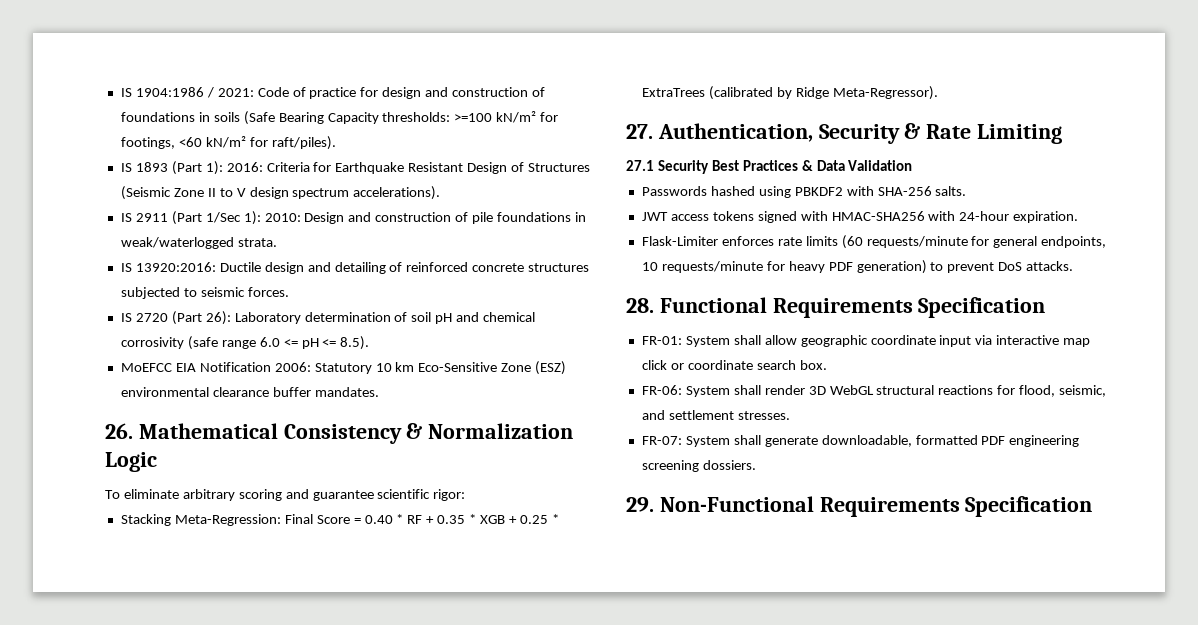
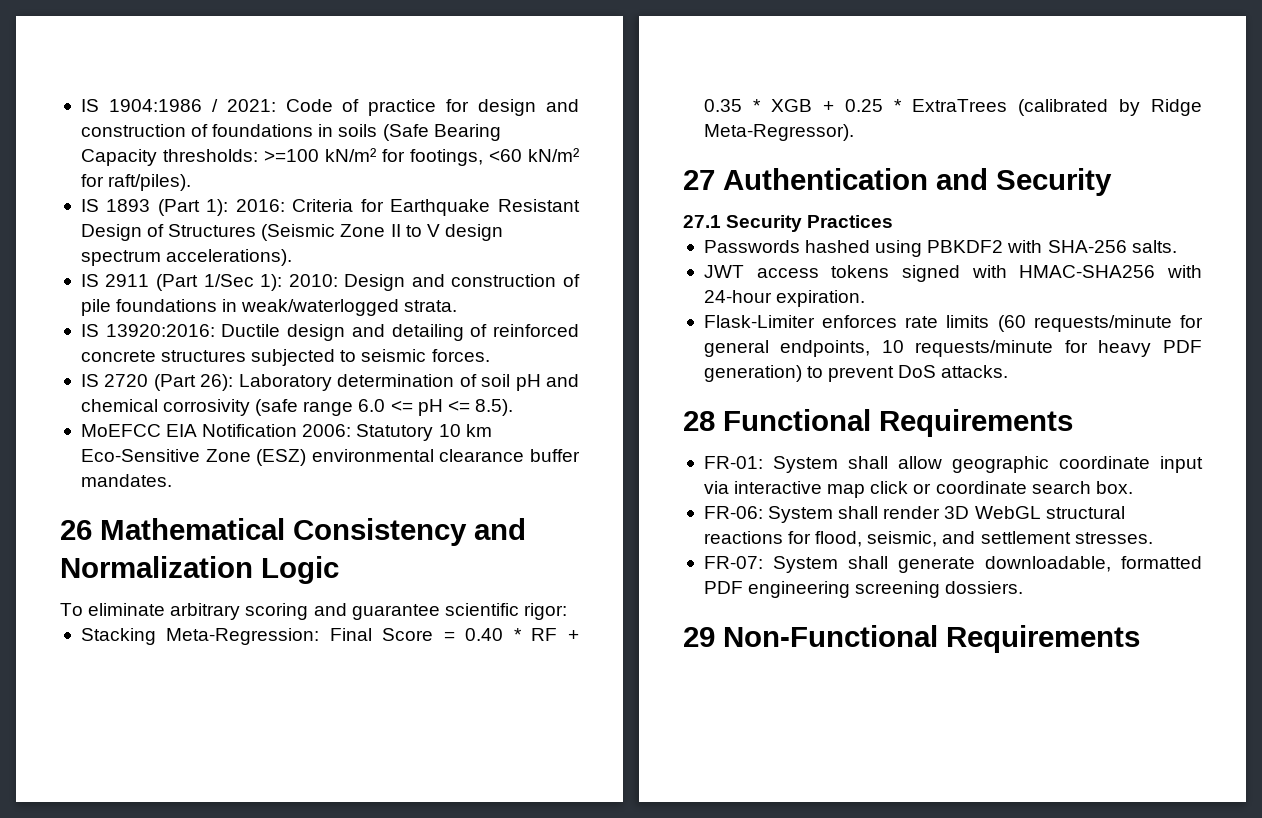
- 26. Mathematical Consistency & Normalization Logic
+ 26 Mathematical Consistency and Normalization Logic
- 27. Authentication, Security & Rate Limiting
+ 27 Authentication and Security
- 27.1 Security Best Practices & Data Validation
+ 27.1 Security Practices
- 28. Functional Requirements Specification
+ 28 Functional Requirements
- 29. Non-Functional Requirements Specification
+ 29 Non-Functional Requirements

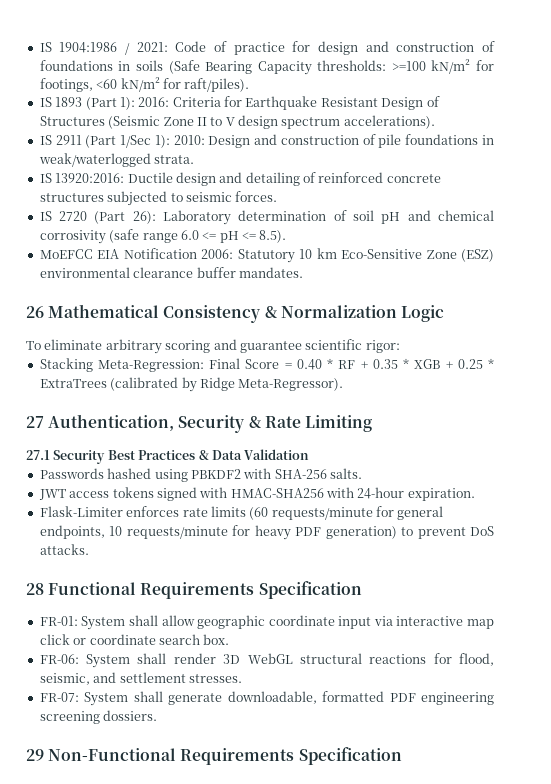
- 26 Mathematical Consistency and Normalization Logic
+ 26 Mathematical Consistency & Normalization Logic
- 27 Authentication and Security
+ 27 Authentication, Security & Rate Limiting
- 27.1 Security Practices
+ 27.1 Security Best Practices & Data Validation
- 28 Functional Requirements
+ 28 Functional Requirements Specification
- 29 Non-Functional Requirements
+ 29 Non-Functional Requirements Specification

